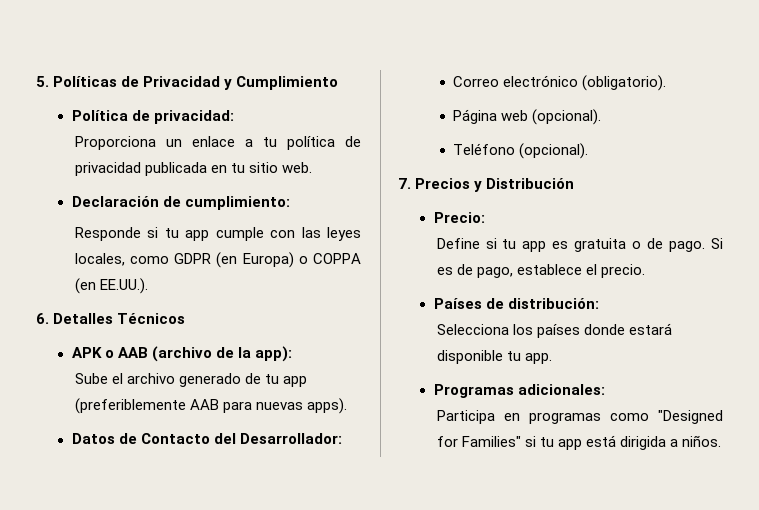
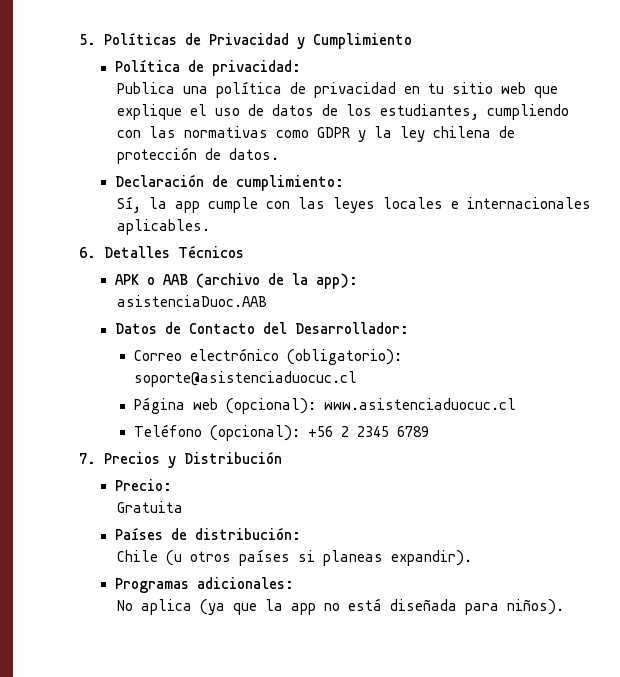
- Proporciona un enlace a tu política de privacidad publicada en tu sitio web.
+ Publica una política de privacidad en tu sitio web que explique el uso de datos de los estudiantes, cumpliendo con las normativas como GDPR y la ley chilena de protección de datos.
- Responde si tu app cumple con las leyes locales, como GDPR (en Europa) o COPPA (en EE.UU.).
+ Sí, la app cumple con las leyes locales e internacionales aplicables.
- Sube el archivo generado de tu app (preferiblemente AAB para nuevas apps).
+ asistenciaDuoc.AAB
- Correo electrónico (obligatorio).
+ Correo electrónico (obligatorio): soporte@asistenciaduocuc.cl
- Página web (opcional).
+ Página web (opcional): www.asistenciaduocuc.cl
- Teléfono (opcional).
+ Teléfono (opcional): +56 2 2345 6789
- Define si tu app es gratuita o de pago. Si es de pago, establece el precio.
+ Gratuita
  Países de distribución:
- Selecciona los países donde estará disponible tu app.
+ Chile (u otros países si planeas expandir).
  Programas adicionales:
- Participa en programas como "Designed for Families" si tu app está dirigida a niños.
+ No aplica (ya que la app no está diseñada para niños).

